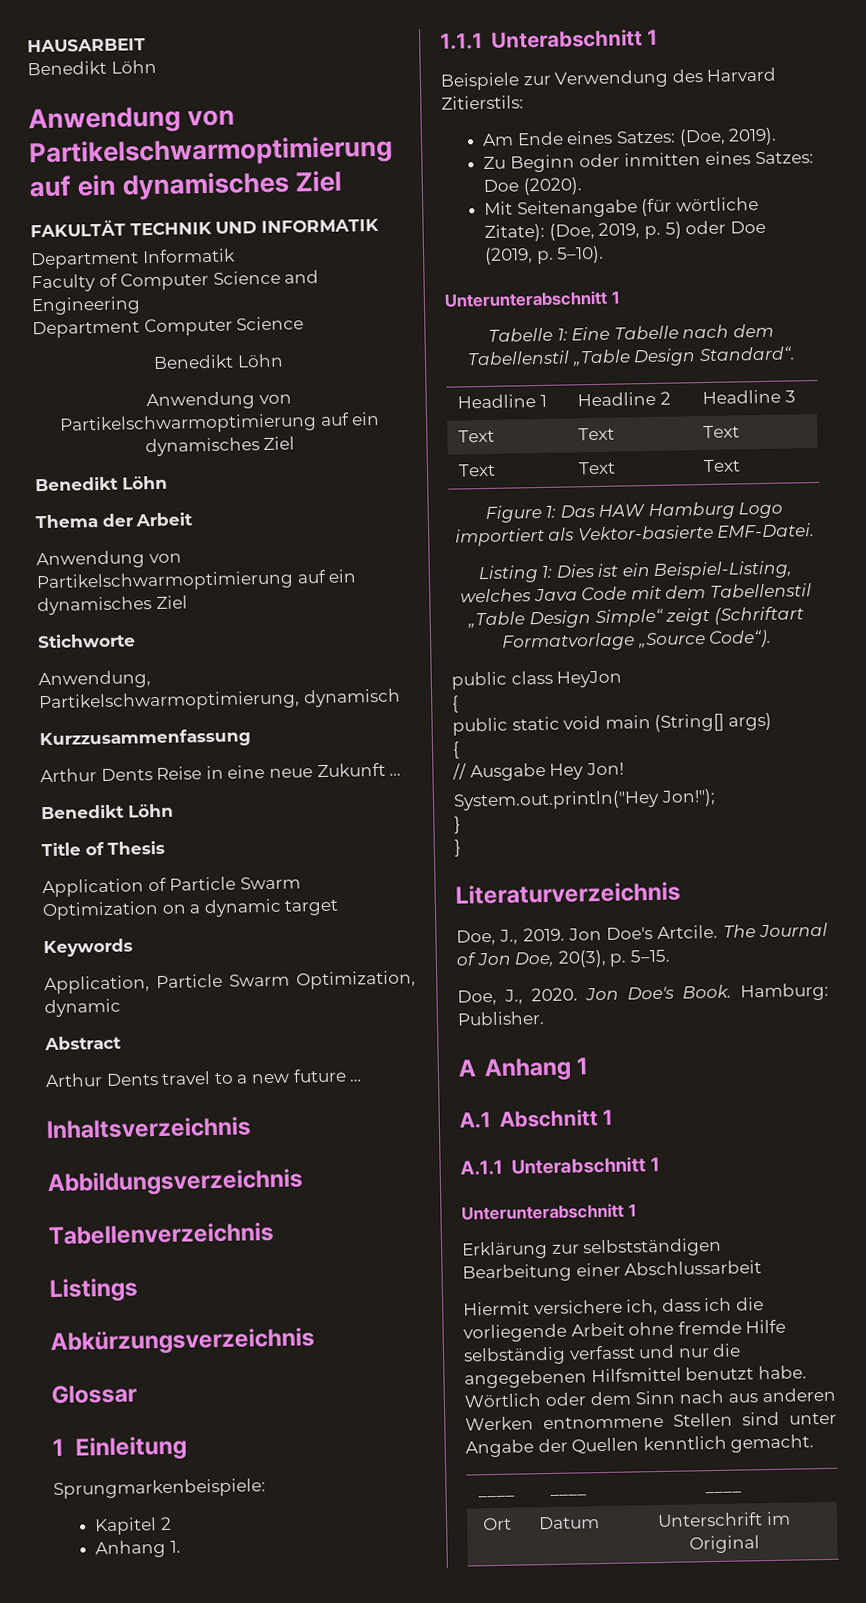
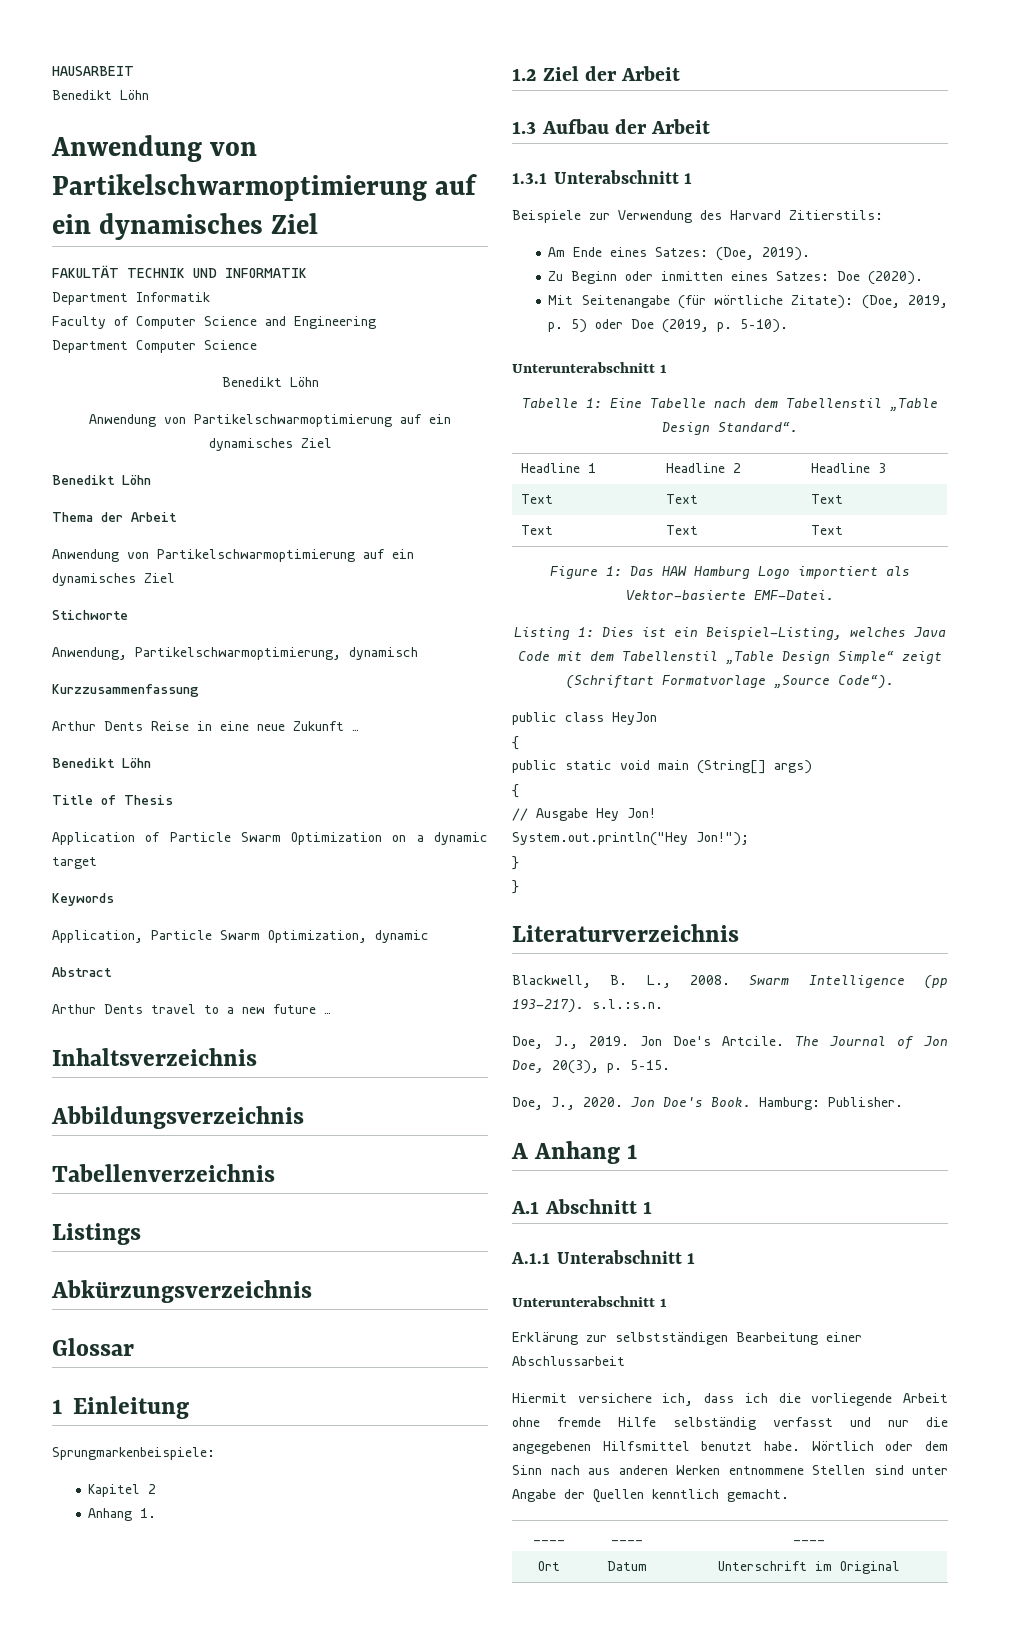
- 1.1.1 Unterabschnitt 1
+ 1.2 Ziel der Arbeit
+ 1.3 Aufbau der Arbeit
+ 1.3.1 Unterabschnitt 1
+ Blackwell, B. L., 2008. Swarm Intelligence (pp 193-217). s.l.:s.n.

